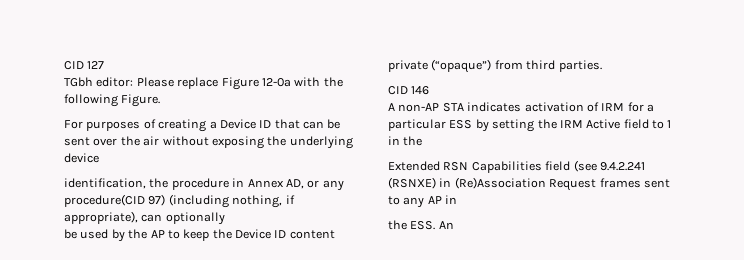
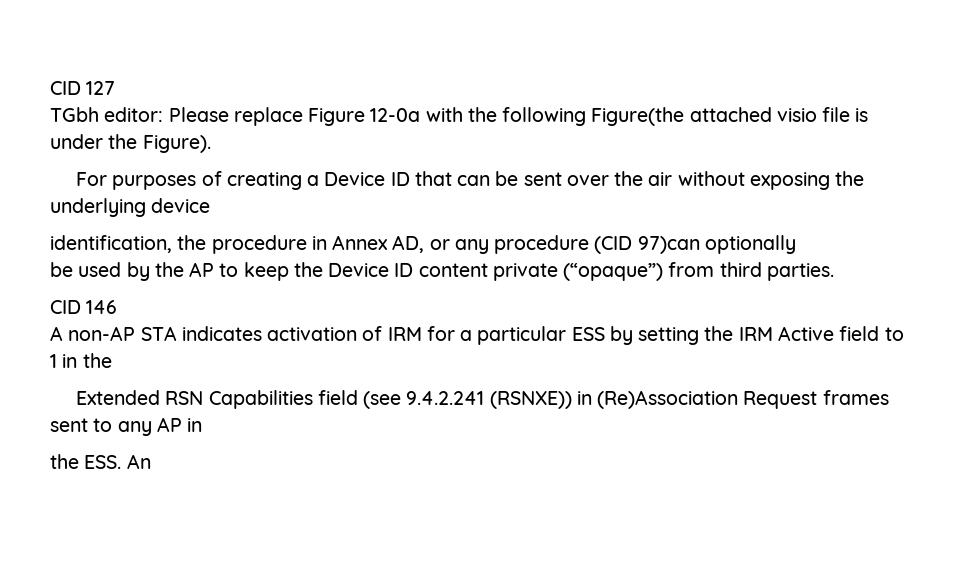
- TGbh editor: Please replace Figure 12-0a with the following Figure.
+ TGbh editor: Please replace Figure 12-0a with the following Figure(the attached visio file is under the Figure).
- identification, the procedure in Annex AD, or any procedure(CID 97) (including nothing, if appropriate), can optionally
+ identification, the procedure in Annex AD, or any procedure (CID 97)can optionally
- Extended RSN Capabilities field (see 9.4.2.241 (RSNXE) in (Re)Association Request frames sent to any AP in
+ Extended RSN Capabilities field (see 9.4.2.241 (RSNXE)) in (Re)Association Request frames sent to any AP in

